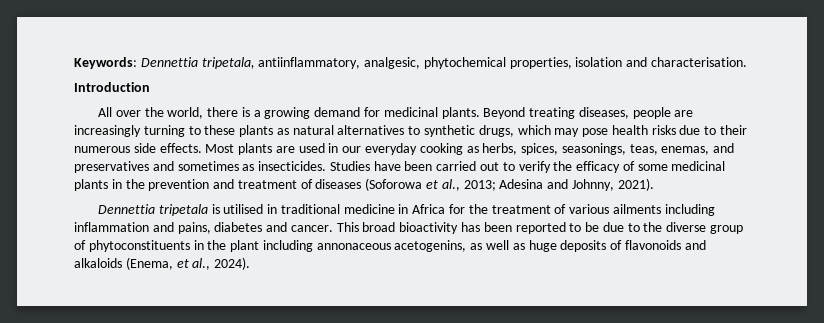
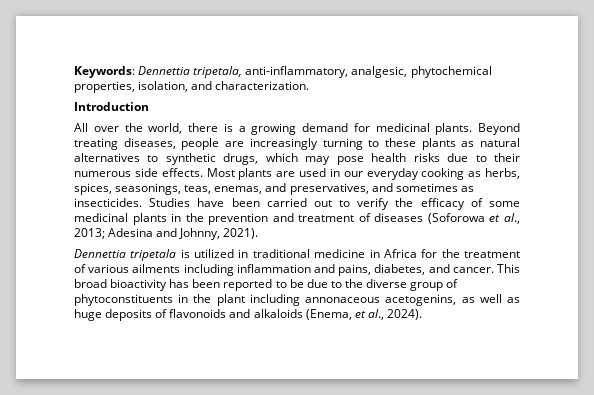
- Keywords: Dennettia tripetala, antiinflammatory, analgesic, phytochemical properties, isolation and characterisation.
+ Keywords: Dennettia tripetala, anti-inflammatory, analgesic, phytochemical properties, isolation, and characterization.
- Most plants are used in our everyday cooking as herbs, spices, seasonings, teas, enemas, and preservatives and sometimes as insecticides.
+ Most plants are used in our everyday cooking as herbs, spices, seasonings, teas, enemas, and preservatives, and sometimes as insecticides.
- Dennettia tripetala is utilised in traditional medicine in Africa for the treatment of various ailments including inflammation and pains, diabetes and cancer.
+ Dennettia tripetala is utilized in traditional medicine in Africa for the treatment of various ailments including inflammation and pains, diabetes, and cancer.

